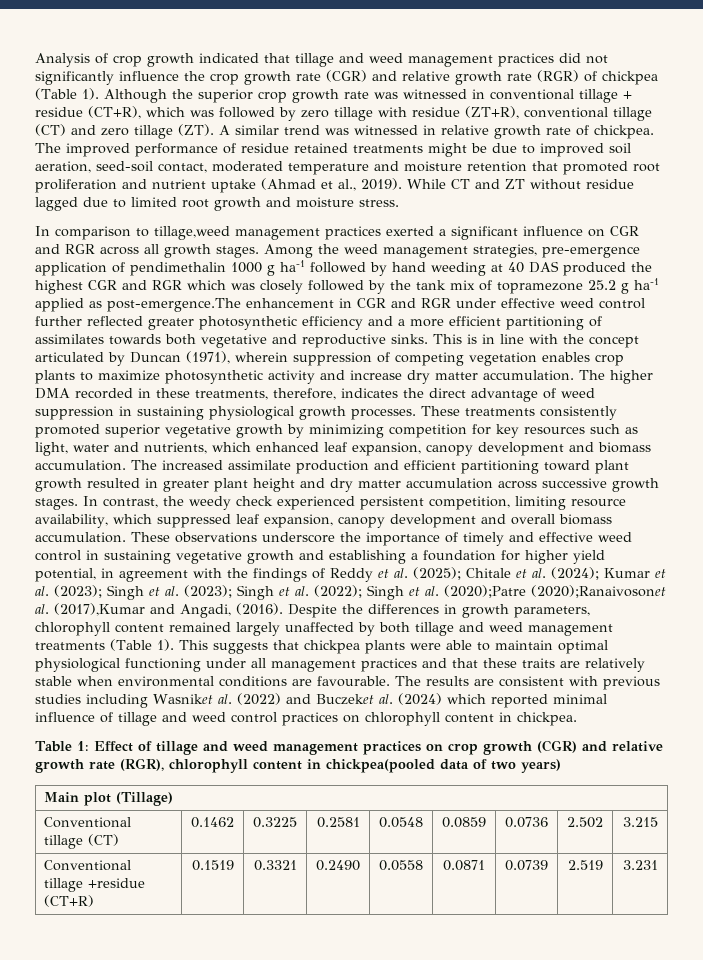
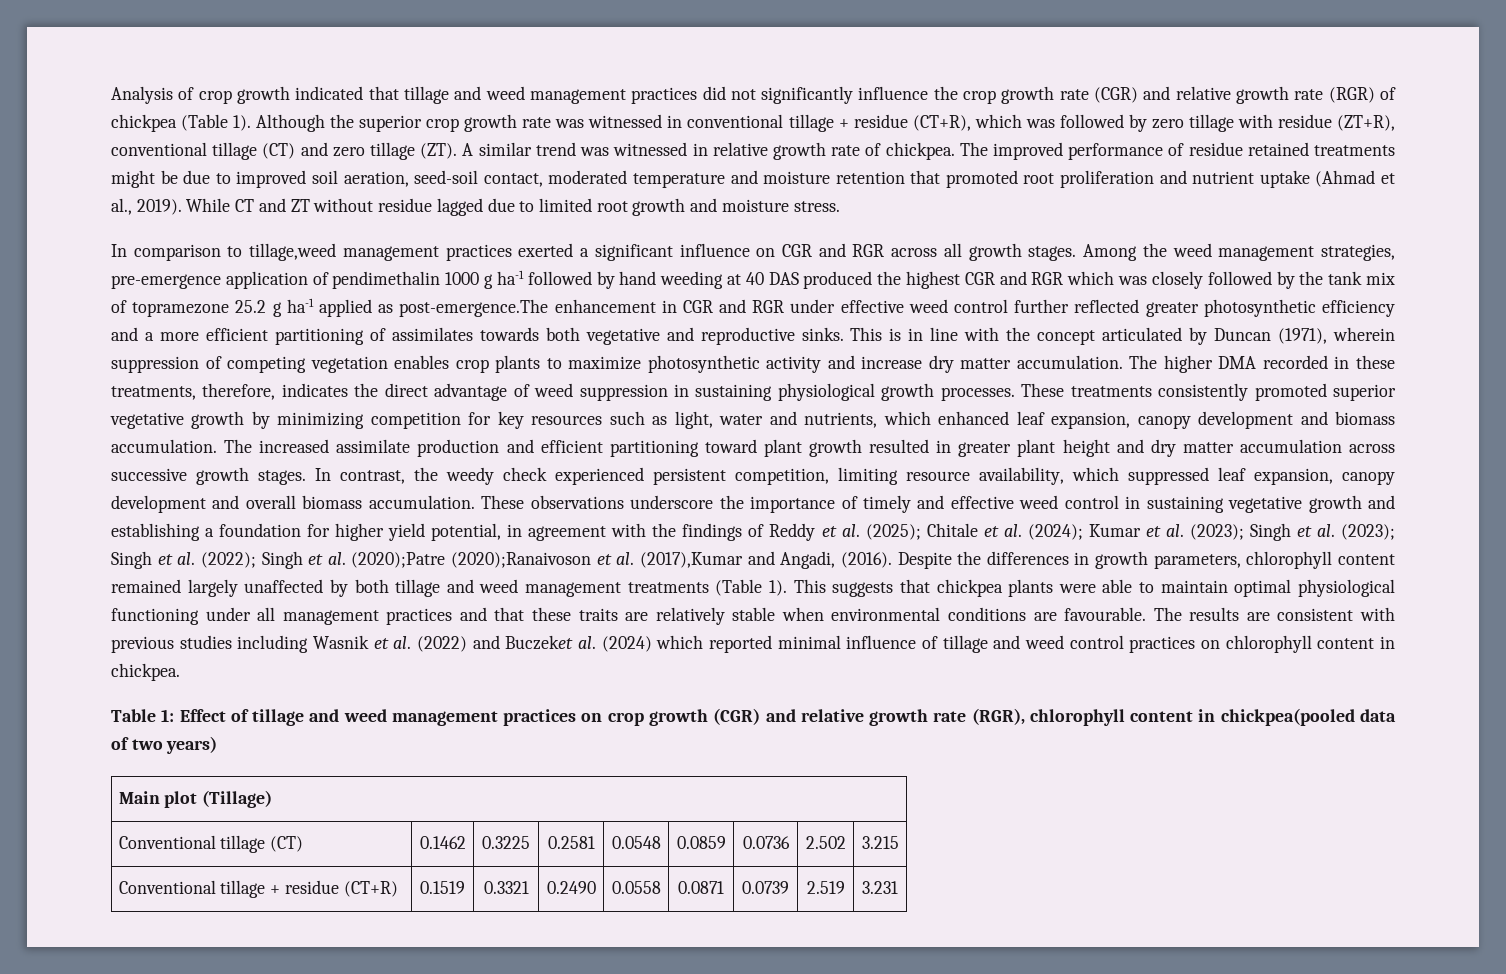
- These observations underscore the importance of timely and effective weed control in sustaining vegetative growth and establishing a foundation for higher yield potential, in agreement with the findings of Reddy et al. (2025); Chitale et al. (2024); Kumar et al. (2023); Singh et al. (2023); Singh et al. (2022); Singh et al. (2020);Patre (2020);Ranaivosonet al. (2017),Kumar and Angadi, (2016).
+ These observations underscore the importance of timely and effective weed control in sustaining vegetative growth and establishing a foundation for higher yield potential, in agreement with the findings of Reddy et al. (2025); Chitale et al. (2024); Kumar et al. (2023); Singh et al. (2023); Singh et al. (2022); Singh et al. (2020);Patre (2020);Ranaivoson et al. (2017),Kumar and Angadi, (2016).
- The results are consistent with previous studies including Wasniket al. (2022) and Buczeket al. (2024) which reported minimal influence of tillage and weed control practices on chlorophyll content in chickpea.
+ The results are consistent with previous studies including Wasnik et al. (2022) and Buczeket al. (2024) which reported minimal influence of tillage and weed control practices on chlorophyll content in chickpea.
- Conventional tillage +residue (CT+R) | 0.1519 | 0.3321 | 0.2490 | 0.0558 | 0.0871 | 0.0739 | 2.519 | 3.231
+ Conventional tillage + residue (CT+R) | 0.1519 | 0.3321 | 0.2490 | 0.0558 | 0.0871 | 0.0739 | 2.519 | 3.231

